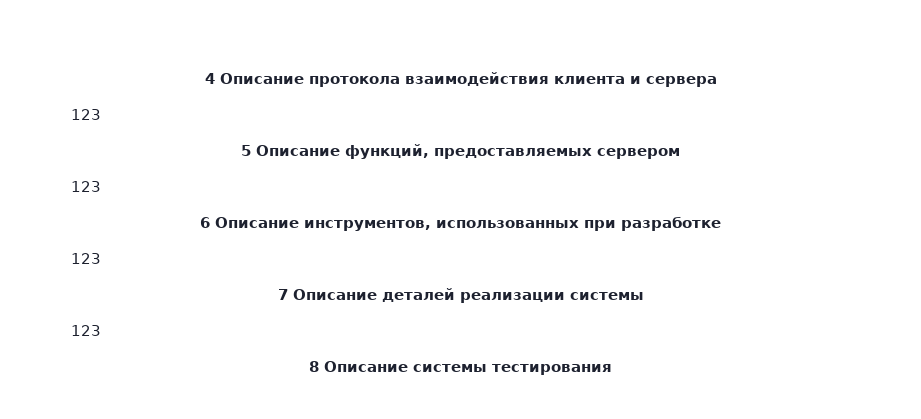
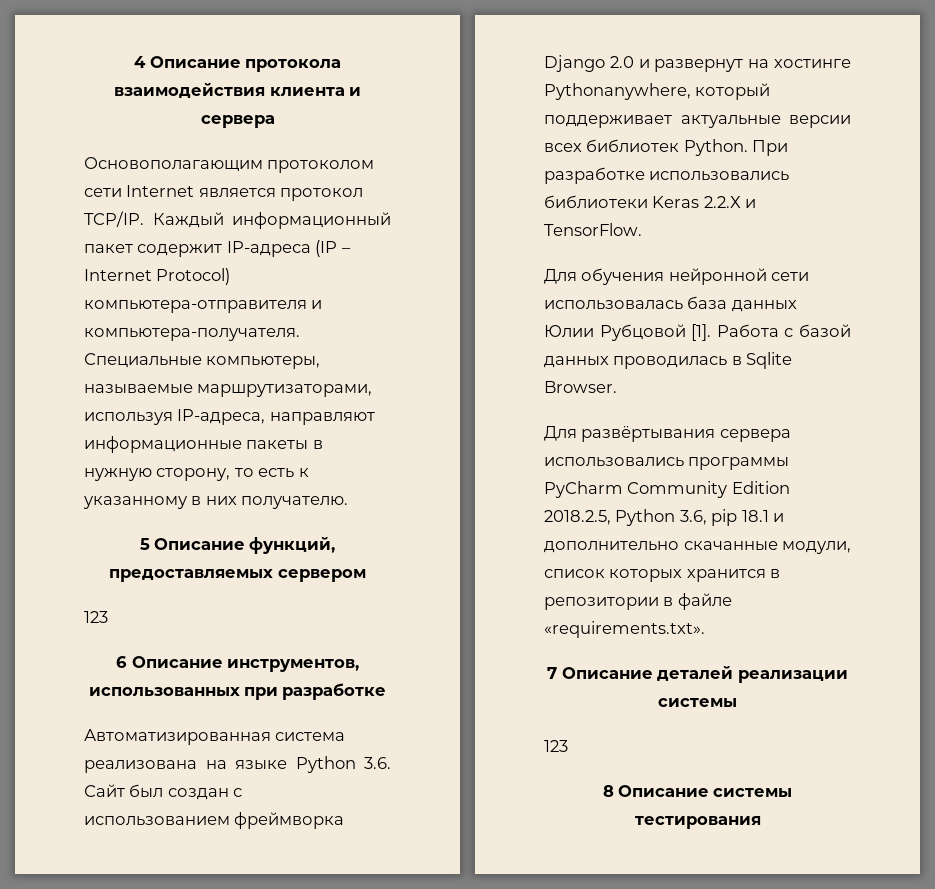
  4 Описание протокола взаимодействия клиента и сервера
- 123
+ Основополагающим протоколом сети Internet является протокол TCP/IP. Каждый информационный пакет содержит IP-адреса (IP – Internet Protocol) компьютера-отправителя и компьютера-получателя. Специальные компьютеры, называемые маршрутизаторами, используя IP-адреса, направляют информационные пакеты в нужную сторону, то есть к указанному в них получателю.
  6 Описание инструментов, использованных при разработке
- 123
+ Автоматизированная система реализована на языке Python 3.6. Сайт был создан с использованием фреймворка Django 2.0 и развернут на хостинге Pythonanywhere, который поддерживает актуальные версии всех библиотек Python. При разработке использовались библиотеки Keras 2.2.Х и TensorFlow.
+ Для обучения нейронной сети использовалась база данных Юлии Рубцовой [1]. Работа с базой данных проводилась в Sqlite Browser.
+ Для развёртывания сервера использовались программы PyCharm Community Edition 2018.2.5, Python 3.6, pip 18.1 и дополнительно скачанные модули, список которых хранится в репозитории в файле «requirements.txt».

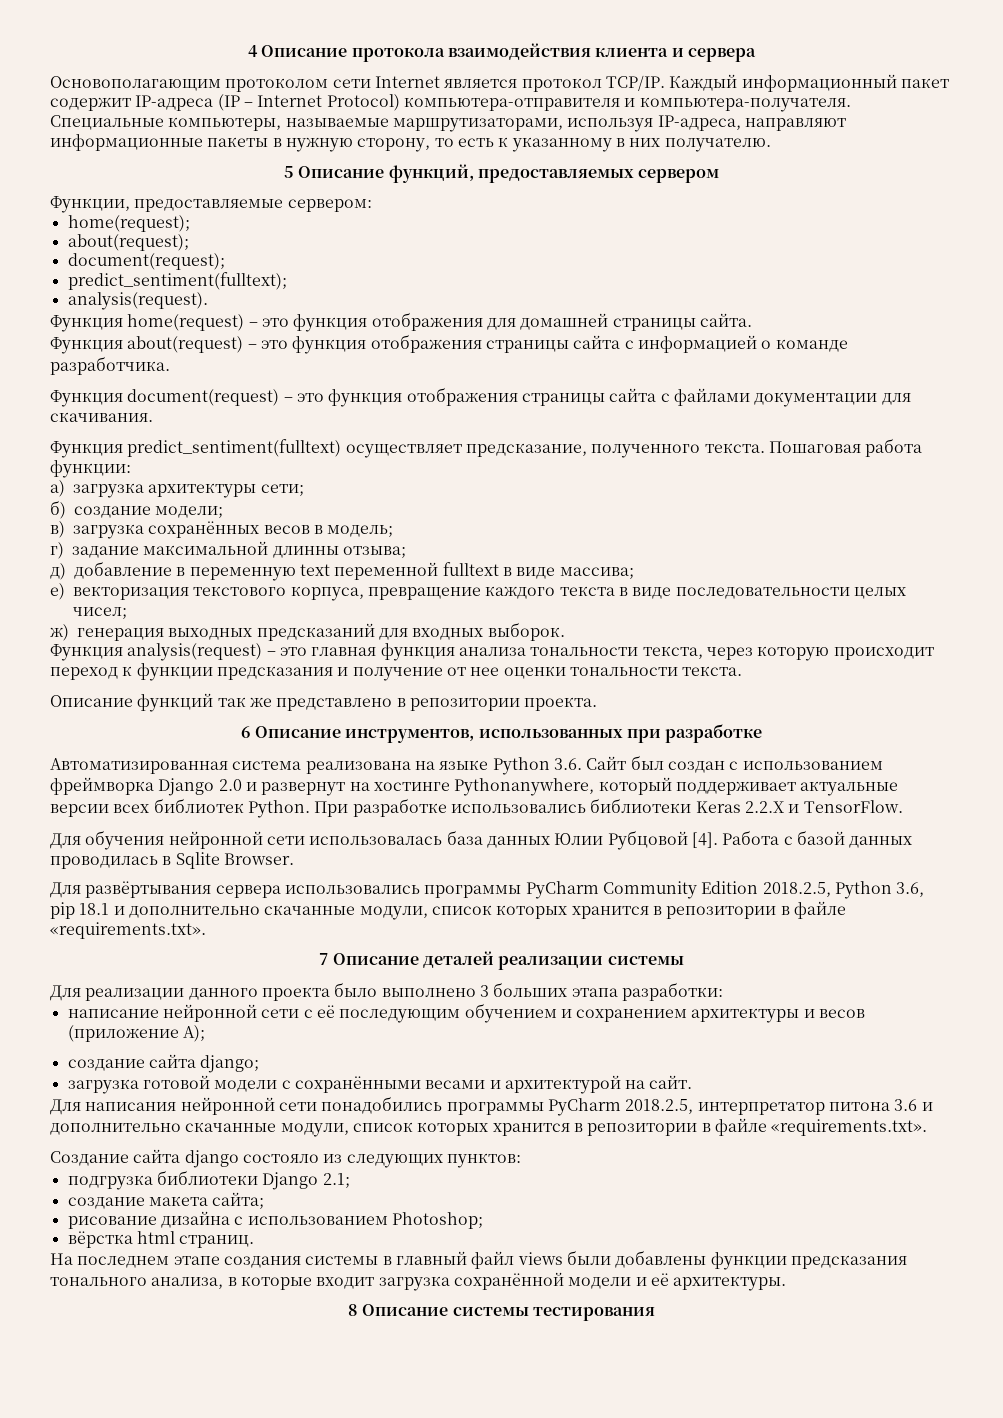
  5 Описание функций, предоставляемых сервером
- 123
+ Функции, предоставляемые сервером:
+ home(request);
+ about(request);
+ document(request);
+ predict_sentiment(fulltext);
+ analysis(request).
+ Функция home(request) – это функция отображения для домашней страницы сайта.
+ Функция about(request) – это функция отображения страницы сайта c информацией о команде разработчика.
+ Функция document(request) – это функция отображения страницы сайта c файлами документации для скачивания.
+ Функция predict_sentiment(fulltext) осуществляет предсказание, полученного текста. Пошаговая работа функции:
+ а) загрузка архитектуры сети;
+ б) создание модели;
+ в) загрузка сохранённых весов в модель;
+ г) задание максимальной длинны отзыва;
+ д) добавление в переменную text переменной fulltext в виде массива;
+ е) векторизация текстового корпуса, превращение каждого текста в виде последовательности целых чисел;
+ ж) генерация выходных предсказаний для входных выборок.
+ Функция analysis(request) – это главная функция анализа тональности текста, через которую происходит переход к функции предсказания и получение от нее оценки тональности текста.
+ Описание функций так же представлено в репозитории проекта.
- Для обучения нейронной сети использовалась база данных Юлии Рубцовой [1].
+ Для обучения нейронной сети использовалась база данных Юлии Рубцовой [4].
  7 Описание деталей реализации системы
- 123
+ Для реализации данного проекта было выполнено 3 больших этапа разработки:
+ написание нейронной сети с её последующим обучением и сохранением архитектуры и весов (приложение А);
+ создание сайта django;
+ загрузка готовой модели с сохранёнными весами и архитектурой на сайт.
+ Для написания нейронной сети понадобились программы PyCharm 2018.2.5, интерпретатор питона 3.6 и дополнительно скачанные модули, список которых хранится в репозитории в файле «requirements.txt».
+ Создание сайта django состояло из следующих пунктов:
+ подгрузка библиотеки Django 2.1;
+ создание макета сайта;
+ рисование дизайна с использованием Photoshop;
+ вёрстка html страниц.
+ На последнем этапе создания системы в главный файл views были добавлены функции предсказания тонального анализа, в которые входит загрузка сохранённой модели и её архитектуры.

